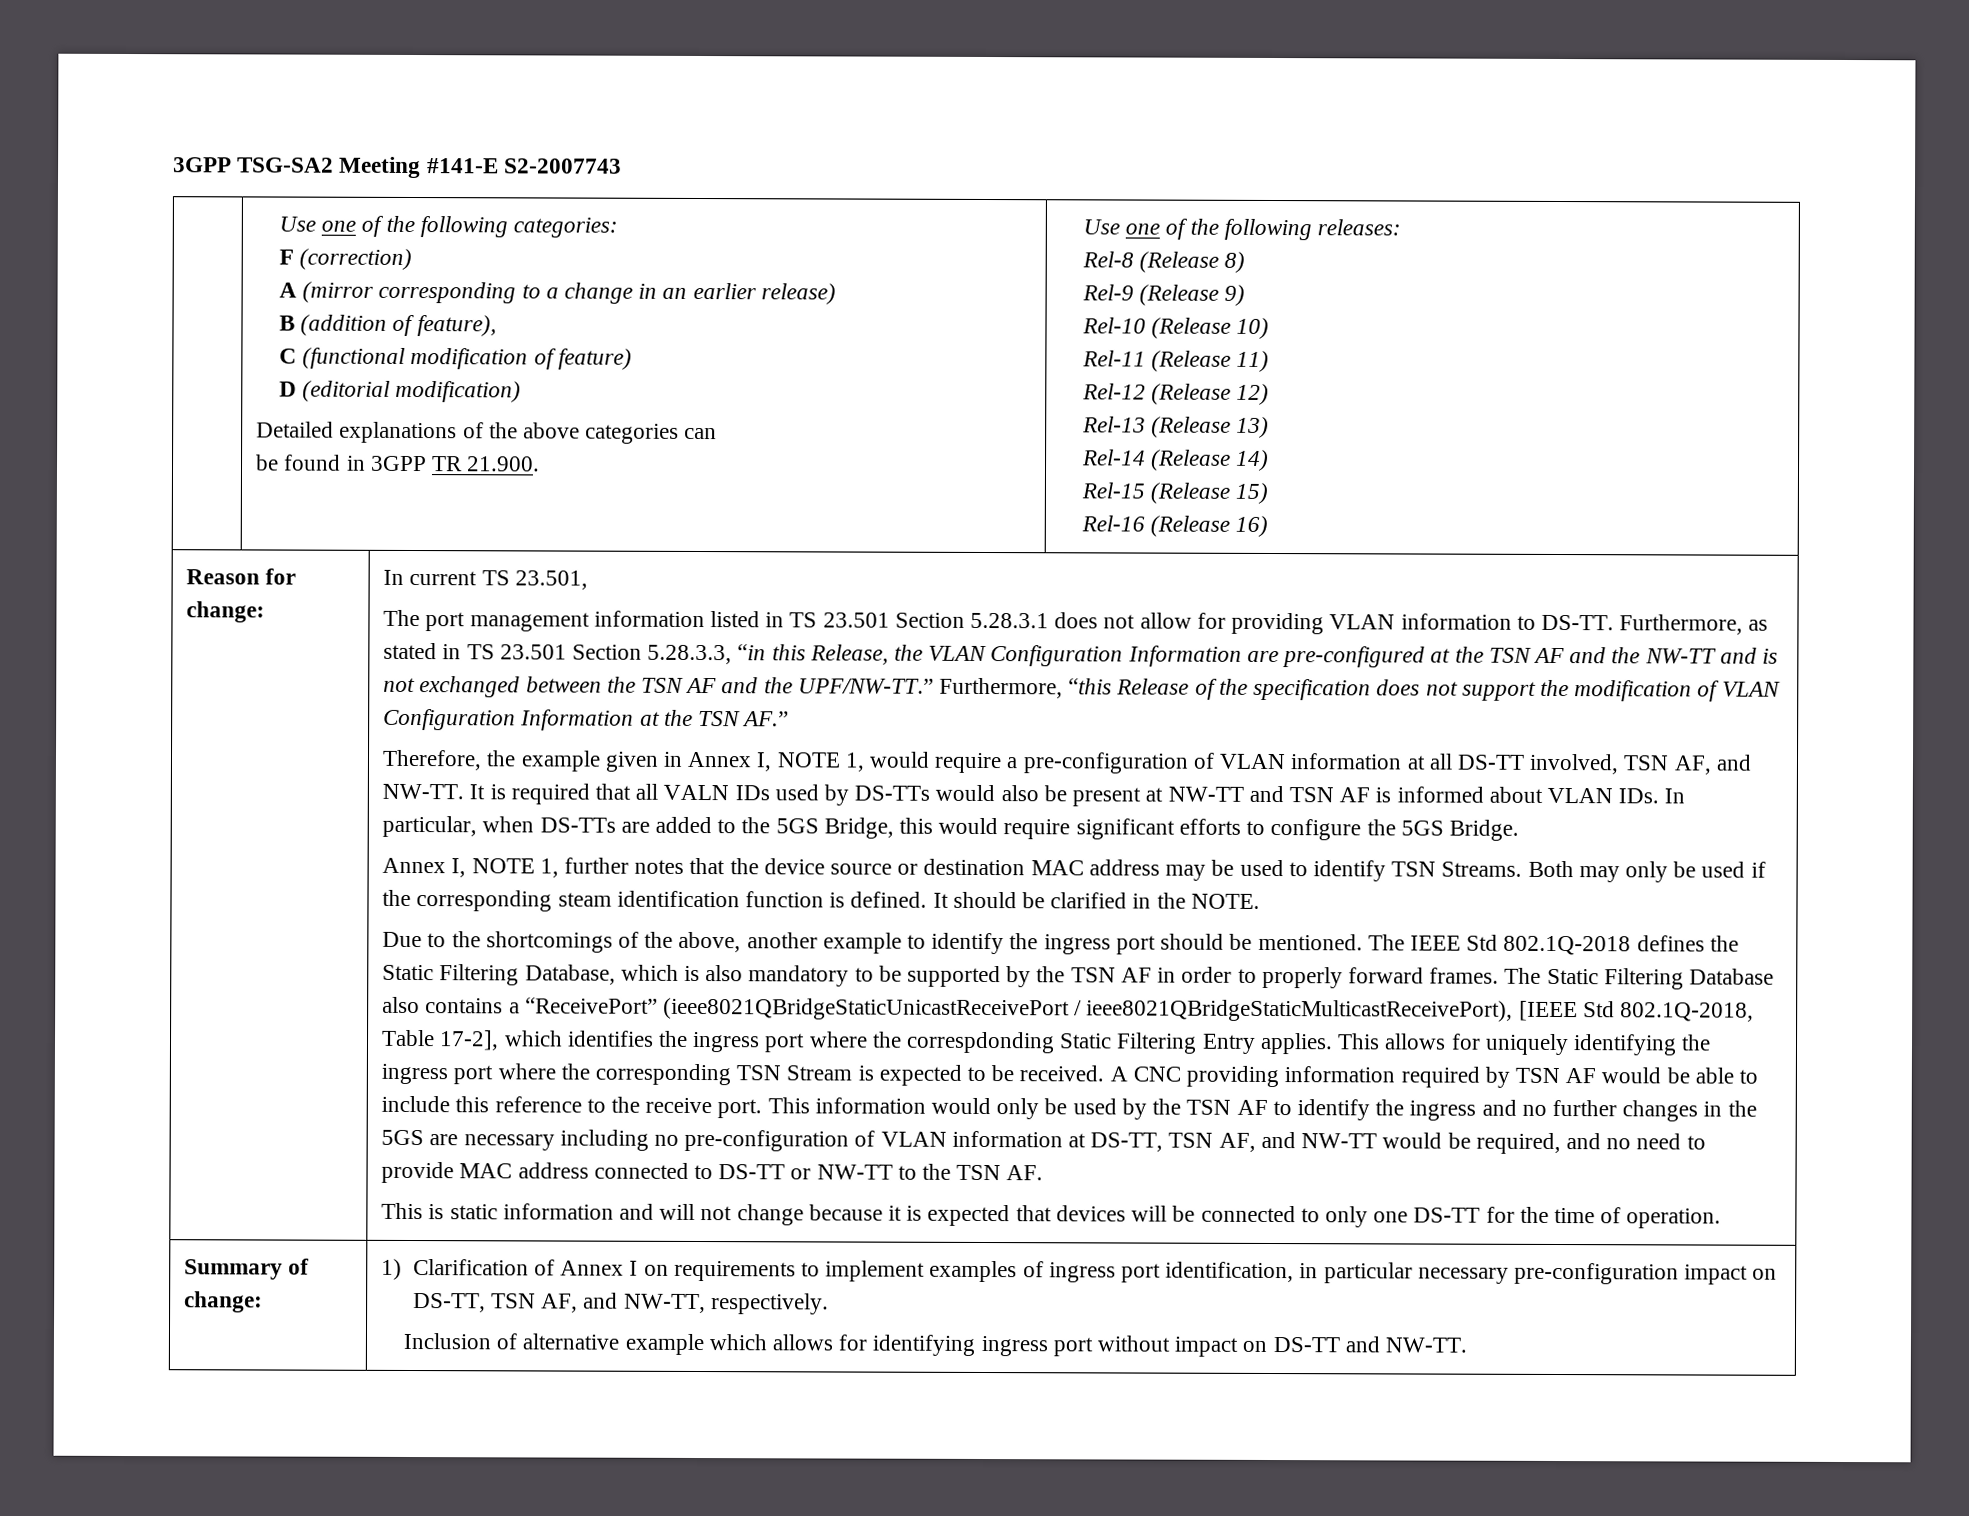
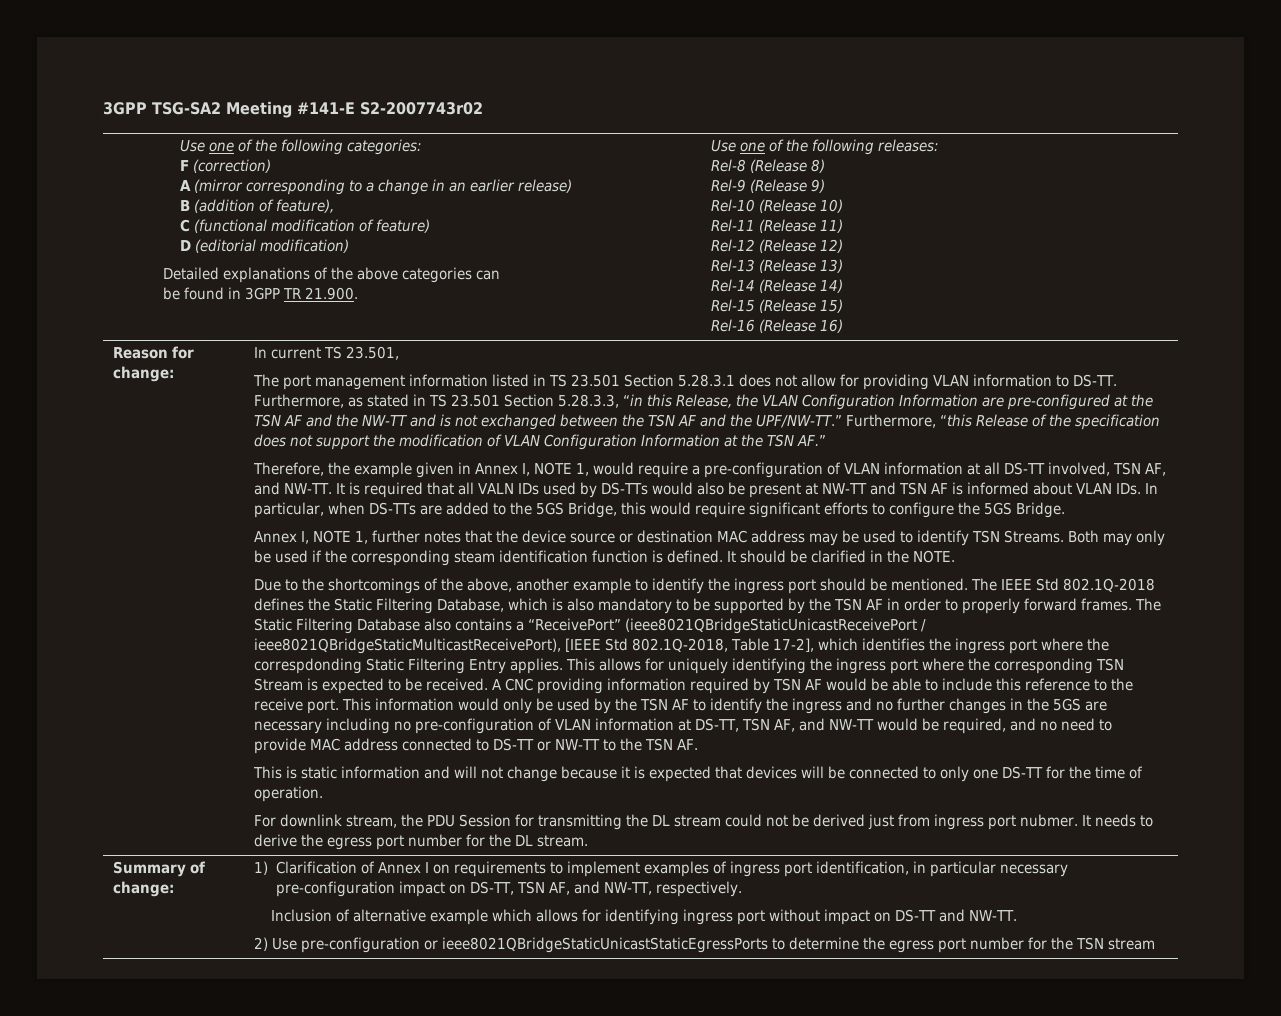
- 3GPP TSG-SA2 Meeting #141-E S2-2007743
+ 3GPP TSG-SA2 Meeting #141-E S2-2007743r02
+ For downlink stream, the PDU Session for transmitting the DL stream could not be derived just from ingress port nubmer. It needs to derive the egress port number for the DL stream.
+ 2) Use pre-configuration or ieee8021QBridgeStaticUnicastStaticEgressPorts to determine the egress port number for the TSN stream

